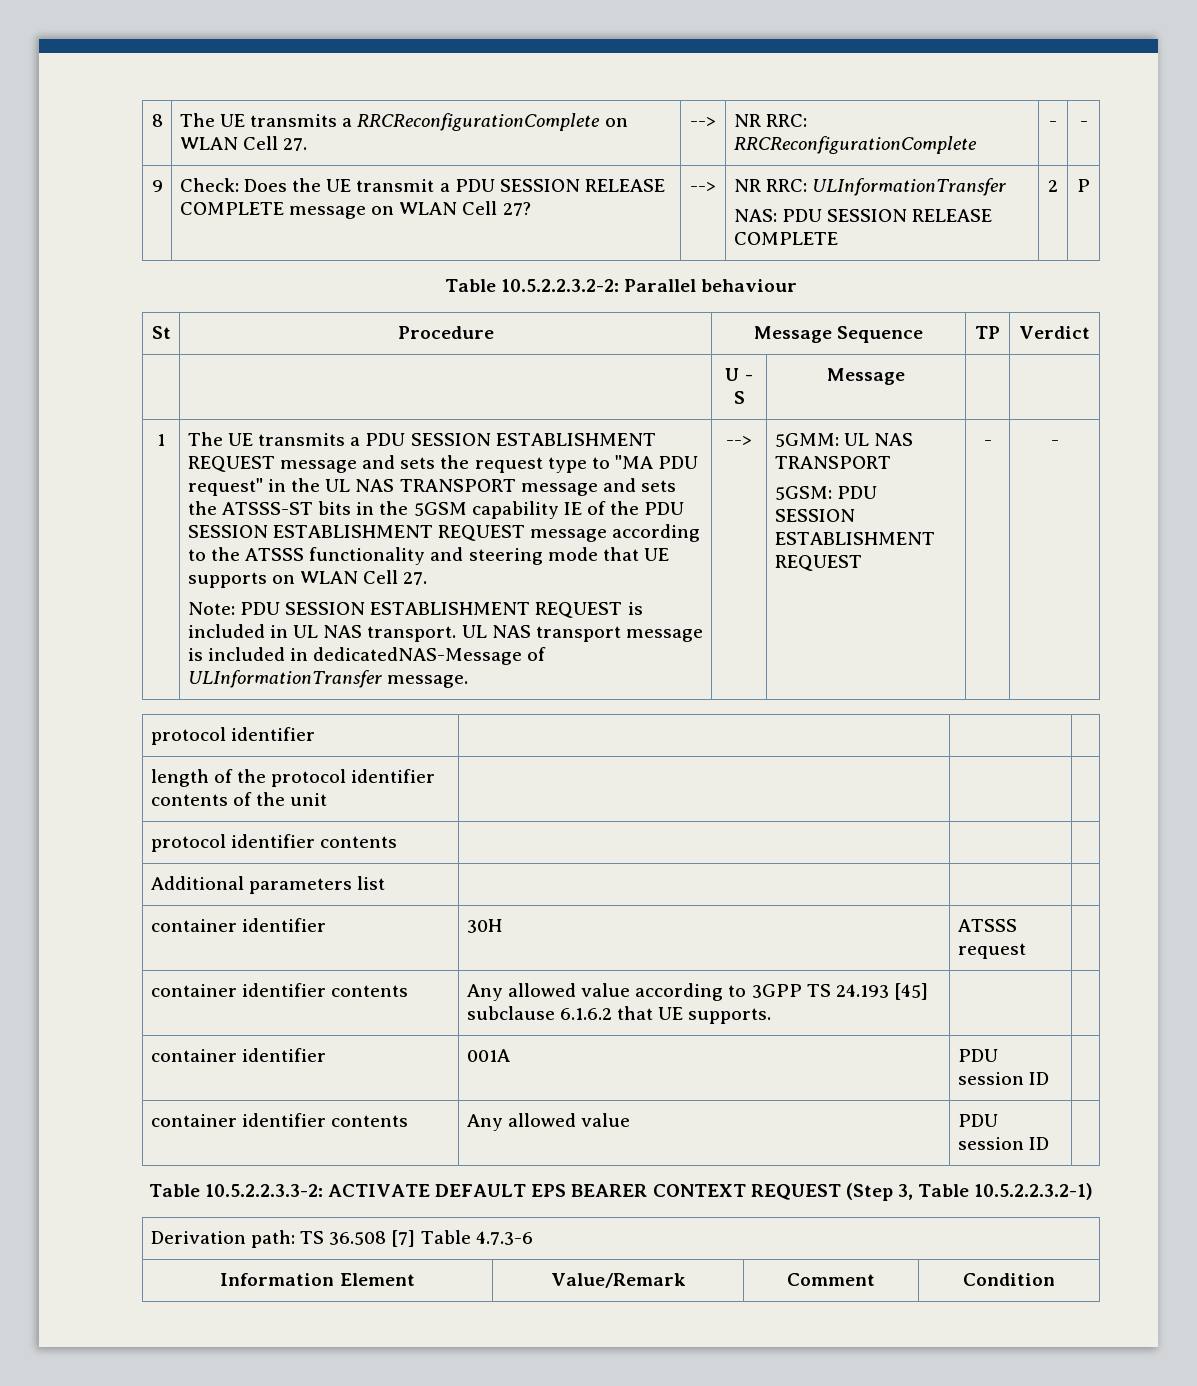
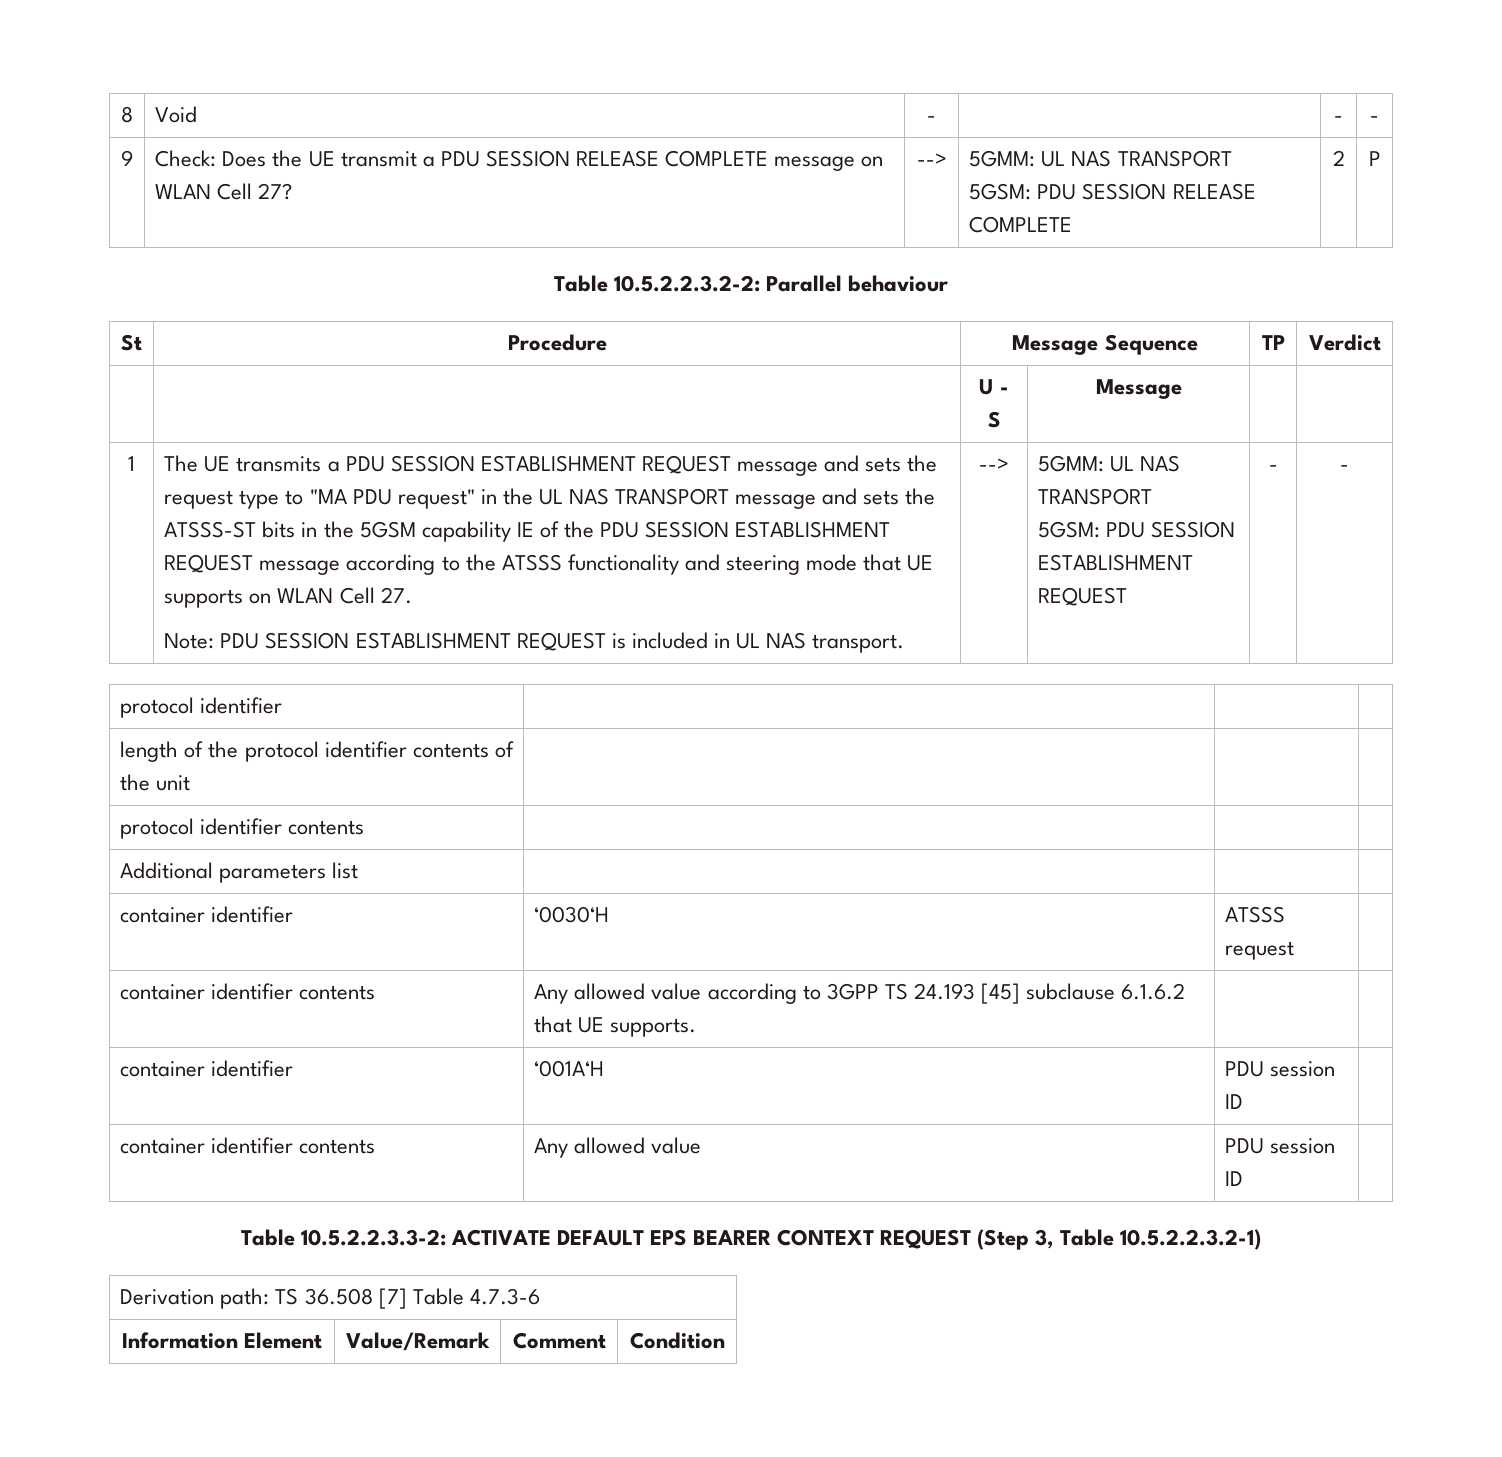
- 8 | The UE transmits a RRCReconfigurationComplete on WLAN Cell 27. | --> | NR RRC: RRCReconfigurationComplete | - | -
+ 8 | Void | - | | - | -
- 9 | Check: Does the UE transmit a PDU SESSION RELEASE COMPLETE message on WLAN Cell 27? | --> | NR RRC: ULInformationTransfer
- NAS: PDU SESSION RELEASE COMPLETE | 2 | P
+ 9 | Check: Does the UE transmit a PDU SESSION RELEASE COMPLETE message on WLAN Cell 27? | --> | 5GMM: UL NAS TRANSPORT
+ 5GSM: PDU SESSION RELEASE COMPLETE | 2 | P
- UL NAS transport message is included in dedicatedNAS-Message of ULInformationTransfer message.
- container identifier | 30H | ATSSS request |
+ container identifier | ‘0030‘H | ATSSS request |
- container identifier | 001A | PDU session ID |
+ container identifier | ‘001A‘H | PDU session ID |

